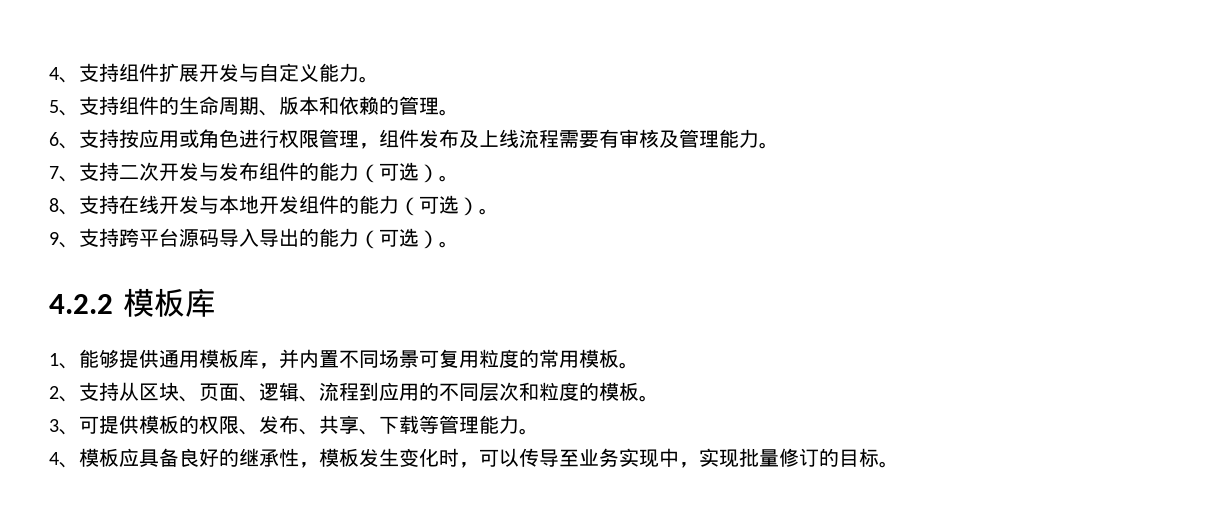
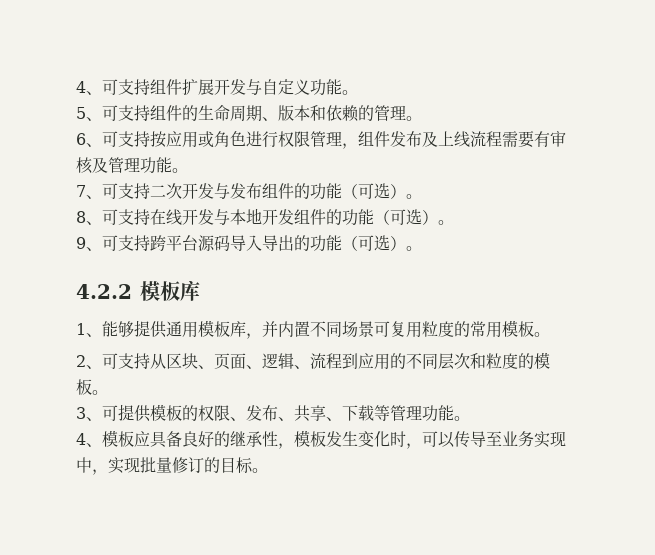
- 4、支持组件扩展开发与自定义能力。
+ 4、可支持组件扩展开发与自定义功能。
- 5、支持组件的生命周期、版本和依赖的管理。
+ 5、可支持组件的生命周期、版本和依赖的管理。
- 6、支持按应用或角色进行权限管理，组件发布及上线流程需要有审核及管理能力。
+ 6、可支持按应用或角色进行权限管理，组件发布及上线流程需要有审核及管理功能。
- 7、支持二次开发与发布组件的能力（可选）。
+ 7、可支持二次开发与发布组件的功能（可选）。
- 8、支持在线开发与本地开发组件的能力（可选）。
+ 8、可支持在线开发与本地开发组件的功能（可选）。
- 9、支持跨平台源码导入导出的能力（可选）。
+ 9、可支持跨平台源码导入导出的功能（可选）。
- 2、支持从区块、页面、逻辑、流程到应用的不同层次和粒度的模板。
+ 2、可支持从区块、页面、逻辑、流程到应用的不同层次和粒度的模板。
- 3、可提供模板的权限、发布、共享、下载等管理能力。
+ 3、可提供模板的权限、发布、共享、下载等管理功能。

